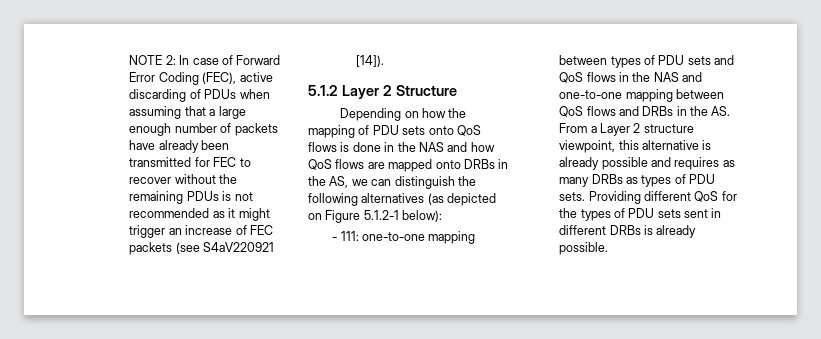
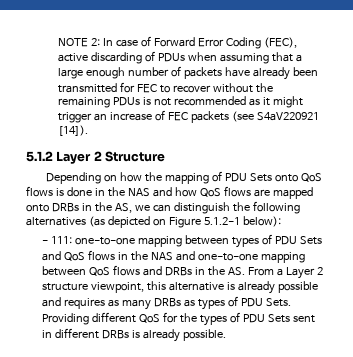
- Depending on how the mapping of PDU sets onto QoS flows is done in the NAS and how QoS flows are mapped onto DRBs in the AS, we can distinguish the following alternatives (as depicted on Figure 5.1.2-1 below):
+ Depending on how the mapping of PDU Sets onto QoS flows is done in the NAS and how QoS flows are mapped onto DRBs in the AS, we can distinguish the following alternatives (as depicted on Figure 5.1.2-1 below):
- - 111: one-to-one mapping between types of PDU sets and QoS flows in the NAS and one-to-one mapping between QoS flows and DRBs in the AS. From a Layer 2 structure viewpoint, this alternative is already possible and requires as many DRBs as types of PDU sets.
+ - 111: one-to-one mapping between types of PDU Sets and QoS flows in the NAS and one-to-one mapping between QoS flows and DRBs in the AS. From a Layer 2 structure viewpoint, this alternative is already possible and requires as many DRBs as types of PDU Sets.
- Providing different QoS for the types of PDU sets sent in different DRBs is already possible.
+ Providing different QoS for the types of PDU Sets sent in different DRBs is already possible.

